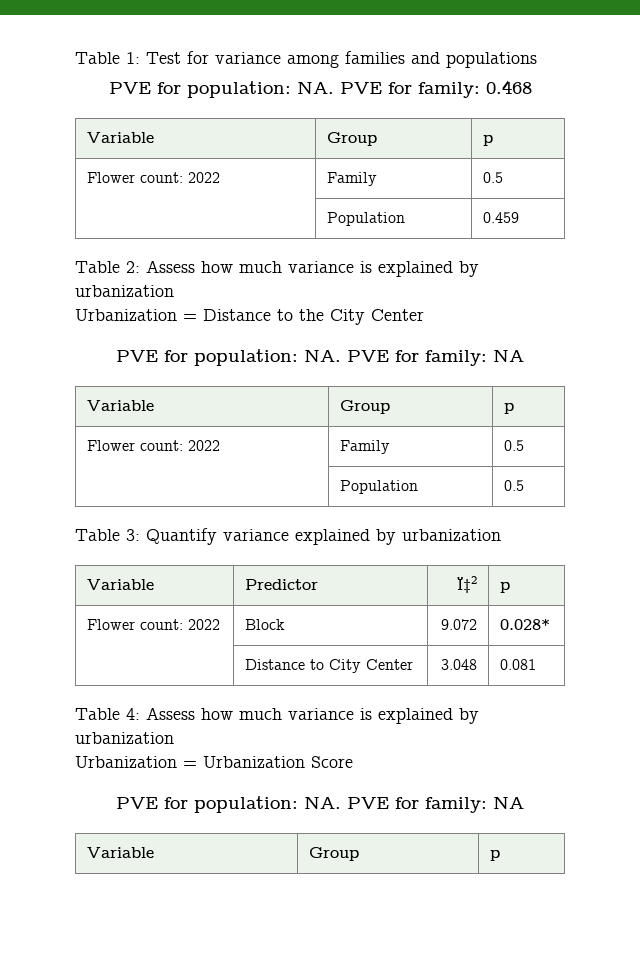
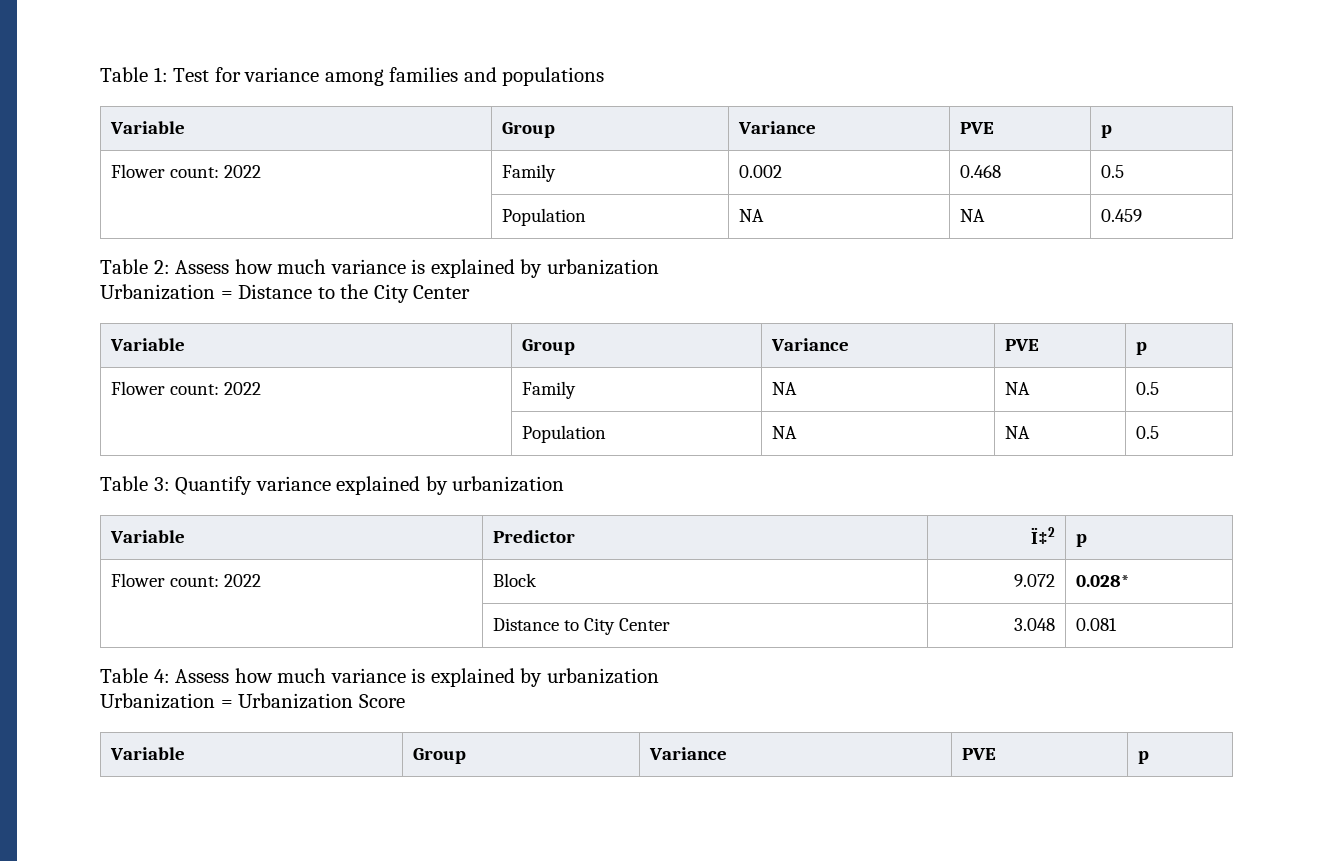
  Table 1: Test for variance among families and populations
- PVE for population: NA. PVE for family: 0.468
- Variable | Group | p
- Flower count: 2022 | Family | 0.5
- | Population | 0.459
+ Variable | Group | Variance | PVE | p
+ Flower count: 2022 | Family | 0.002 | 0.468 | 0.5
+ | Population | NA | NA | 0.459
  Urbanization = Distance to the City Center
- PVE for population: NA. PVE for family: NA
- Variable | Group | p
- Flower count: 2022 | Family | 0.5
- | Population | 0.5
+ Variable | Group | Variance | PVE | p
+ Flower count: 2022 | Family | NA | NA | 0.5
+ | Population | NA | NA | 0.5
  Urbanization = Urbanization Score
- PVE for population: NA. PVE for family: NA
- Variable | Group | p
+ Variable | Group | Variance | PVE | p

